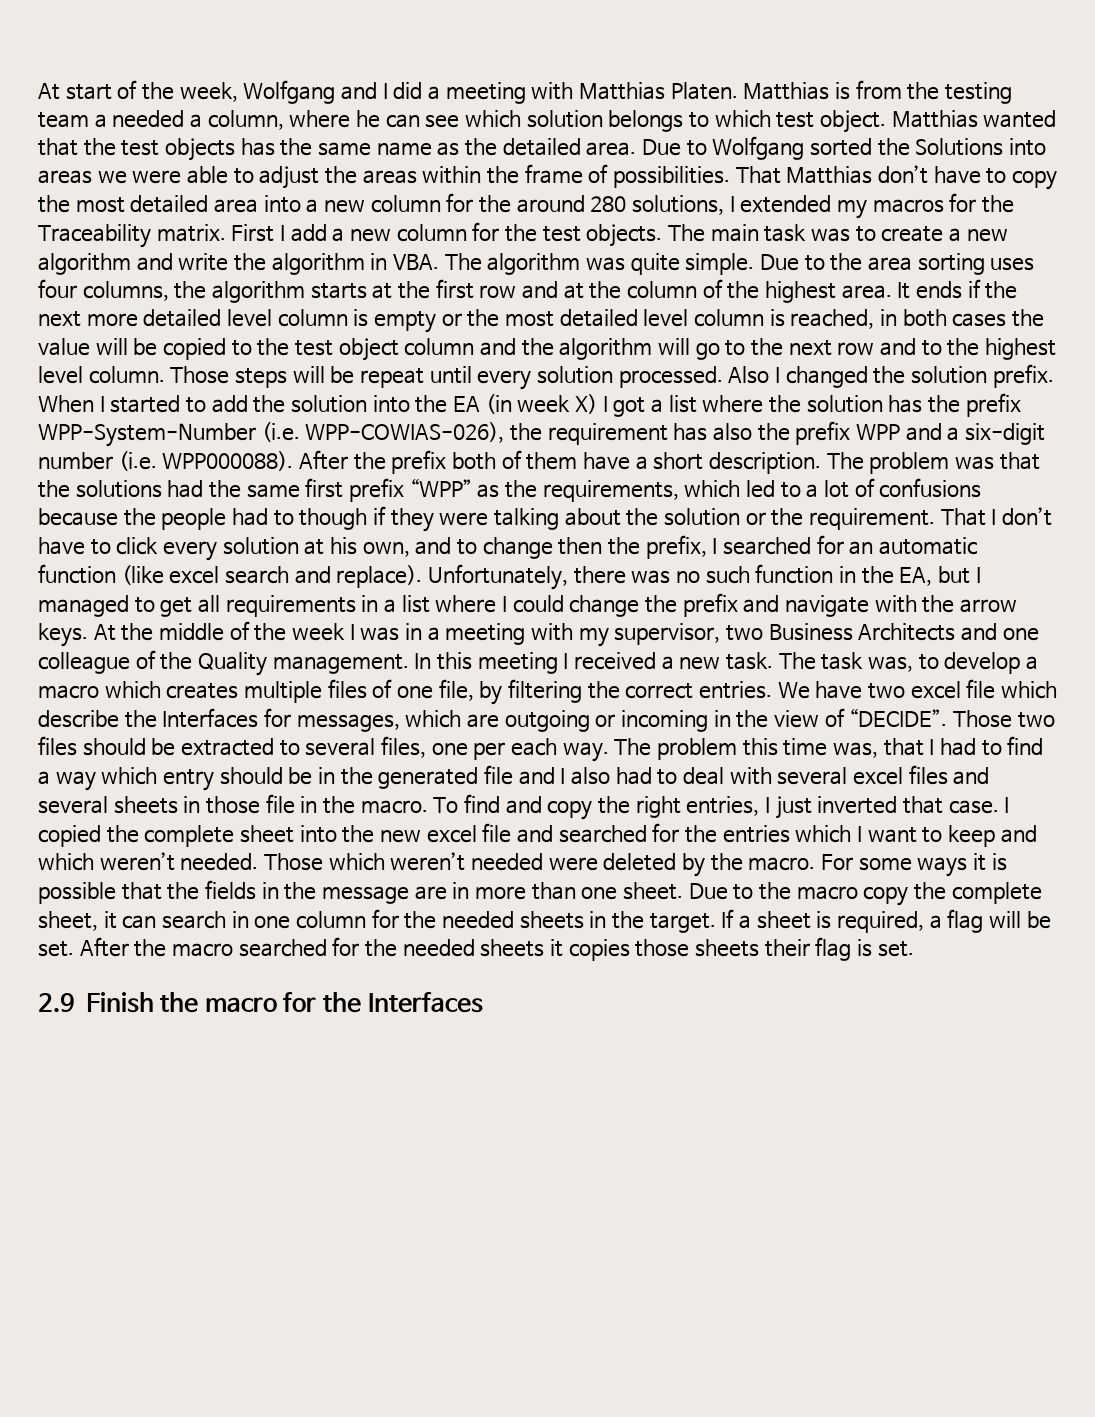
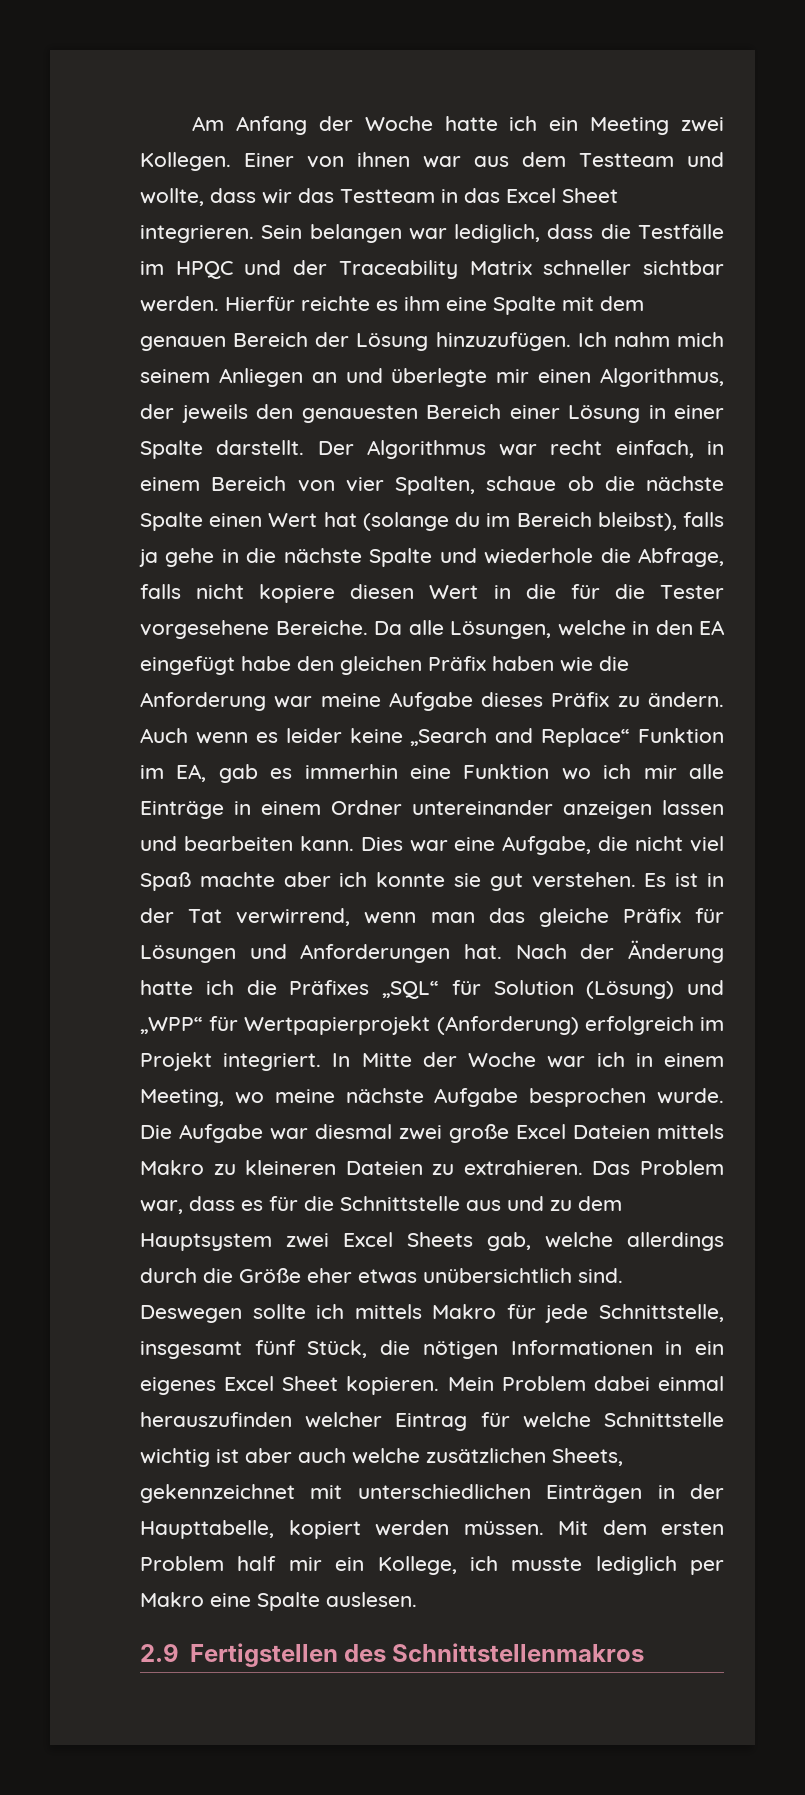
- At start of the week, Wolfgang and I did a meeting with Matthias Platen. Matthias is from the testing team a needed a column, where he can see which solution belongs to which test object. Matthias wanted that the test objects has the same name as the detailed area. Due to Wolfgang sorted the Solutions into areas we were able to adjust the areas within the frame of possibilities. That Matthias don’t have to copy the most detailed area into a new column for the around 280 solutions, I extended my macros for the Traceability matrix. First I add a new column for the test objects. The main task was to create a new algorithm and write the algorithm in VBA. The algorithm was quite simple. Due to the area sorting uses four columns, the algorithm starts at the first row and at the column of the highest area. It ends if the next more detailed level column is empty or the most detailed level column is reached, in both cases the value will be copied to the test object column and the algorithm will go to the next row and to the highest level column. Those steps will be repeat until every solution processed. Also I changed the solution prefix. When I started to add the solution into the EA (in week X) I got a list where the solution has the prefix WPP-System-Number (i.e. WPP-COWIAS-026), the requirement has also the prefix WPP and a six-digit number (i.e. WPP000088). After the prefix both of them have a short description. The problem was that the solutions had the same first prefix “WPP” as the requirements, which led to a lot of confusions because the people had to though if they were talking about the solution or the requirement. That I don’t have to click every solution at his own, and to change then the prefix, I searched for an automatic function (like excel search and replace). Unfortunately, there was no such function in the EA, but I managed to get all requirements in a list where I could change the prefix and navigate with the arrow keys. At the middle of the week I was in a meeting with my supervisor, two Business Architects and one colleague of the Quality management. In this meeting I received a new task. The task was, to develop a macro which creates multiple files of one file, by filtering the correct entries. We have two excel file which describe the Interfaces for messages, which are outgoing or incoming in the view of “DECIDE”. Those two files should be extracted to several files, one per each way. The problem this time was, that I had to find a way which entry should be in the generated file and I also had to deal with several excel files and several sheets in those file in the macro. To find and copy the right entries, I just inverted that case. I copied the complete sheet into the new excel file and searched for the entries which I want to keep and which weren’t needed. Those which weren’t needed were deleted by the macro. For some ways it is possible that the fields in the message are in more than one sheet. Due to the macro copy the complete sheet, it can search in one column for the needed sheets in the target. If a sheet is required, a flag will be set. After the macro searched for the needed sheets it copies those sheets their flag is set.
- 2.9 Finish the macro for the Interfaces
+ Am Anfang der Woche hatte ich ein Meeting zwei Kollegen. Einer von ihnen war aus dem Testteam und wollte, dass wir das Testteam in das Excel Sheet integrieren. Sein belangen war lediglich, dass die Testfälle im HPQC und der Traceability Matrix schneller sichtbar werden. Hierfür reichte es ihm eine Spalte mit dem genauen Bereich der Lösung hinzuzufügen. Ich nahm mich seinem Anliegen an und überlegte mir einen Algorithmus, der jeweils den genauesten Bereich einer Lösung in einer Spalte darstellt. Der Algorithmus war recht einfach, in einem Bereich von vier Spalten, schaue ob die nächste Spalte einen Wert hat (solange du im Bereich bleibst), falls ja gehe in die nächste Spalte und wiederhole die Abfrage, falls nicht kopiere diesen Wert in die für die Tester vorgesehene Bereiche. Da alle Lösungen, welche in den EA eingefügt habe den gleichen Präfix haben wie die Anforderung war meine Aufgabe dieses Präfix zu ändern. Auch wenn es leider keine „Search and Replace“ Funktion im EA, gab es immerhin eine Funktion wo ich mir alle Einträge in einem Ordner untereinander anzeigen lassen und bearbeiten kann. Dies war eine Aufgabe, die nicht viel Spaß machte aber ich konnte sie gut verstehen. Es ist in der Tat verwirrend, wenn man das gleiche Präfix für Lösungen und Anforderungen hat. Nach der Änderung hatte ich die Präfixes „SQL“ für Solution (Lösung) und „WPP“ für Wertpapierprojekt (Anforderung) erfolgreich im Projekt integriert. In Mitte der Woche war ich in einem Meeting, wo meine nächste Aufgabe besprochen wurde. Die Aufgabe war diesmal zwei große Excel Dateien mittels Makro zu kleineren Dateien zu extrahieren. Das Problem war, dass es für die Schnittstelle aus und zu dem Hauptsystem zwei Excel Sheets gab, welche allerdings durch die Größe eher etwas unübersichtlich sind. Deswegen sollte ich mittels Makro für jede Schnittstelle, insgesamt fünf Stück, die nötigen Informationen in ein eigenes Excel Sheet kopieren. Mein Problem dabei einmal herauszufinden welcher Eintrag für welche Schnittstelle wichtig ist aber auch welche zusätzlichen Sheets, gekennzeichnet mit unterschiedlichen Einträgen in der Haupttabelle, kopiert werden müssen. Mit dem ersten Problem half mir ein Kollege, ich musste lediglich per Makro eine Spalte auslesen.
+ 2.9 Fertigstellen des Schnittstellenmakros

